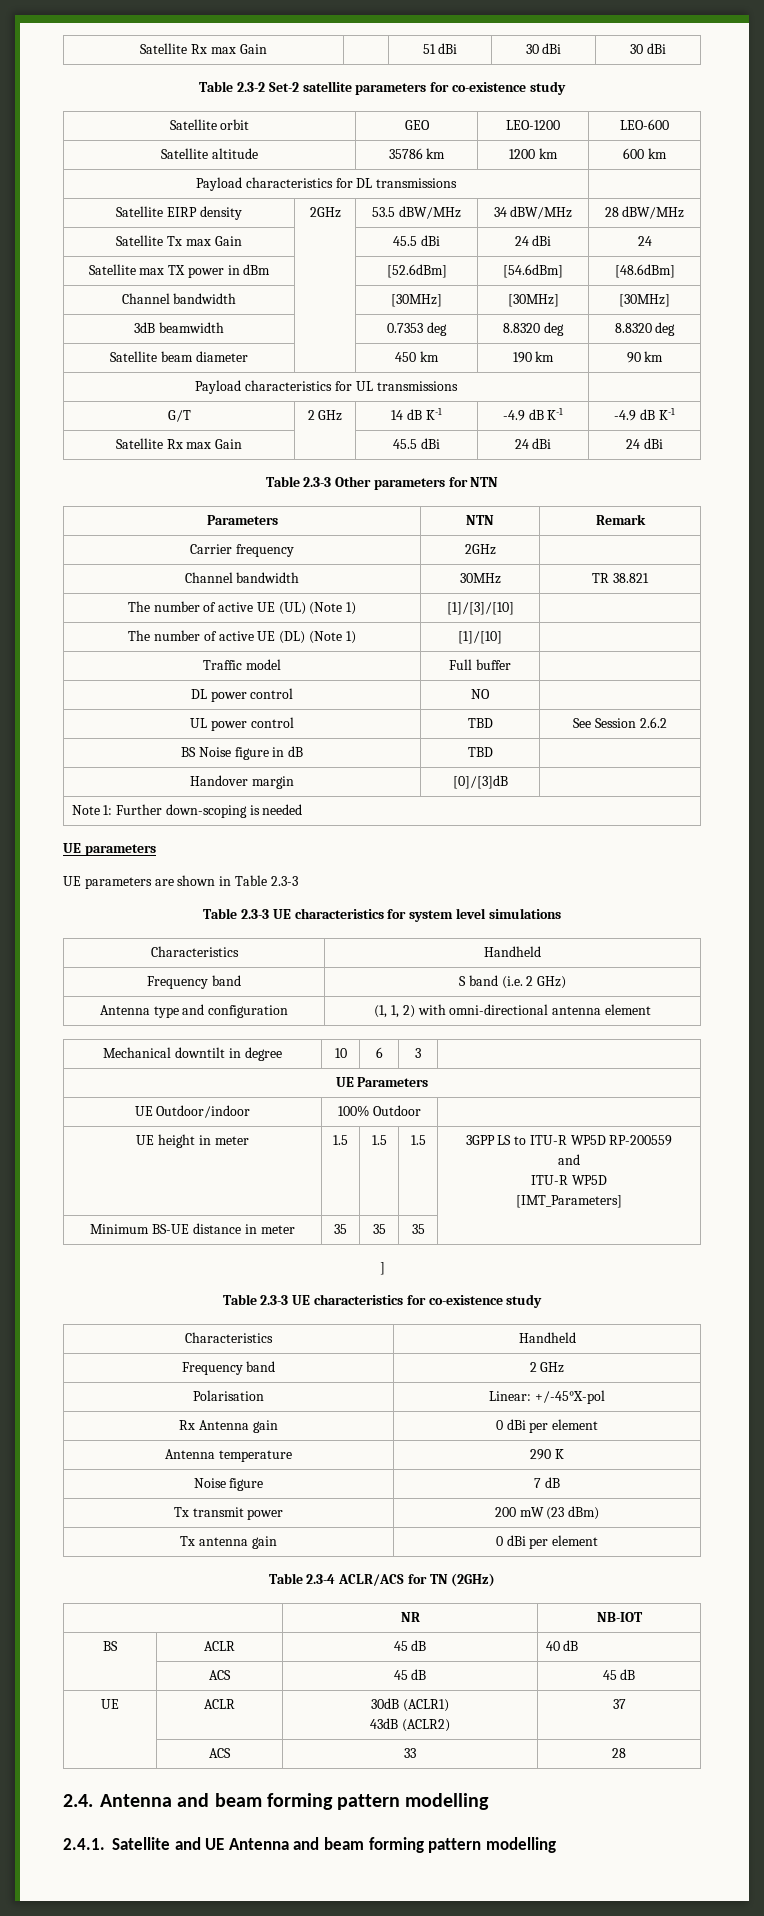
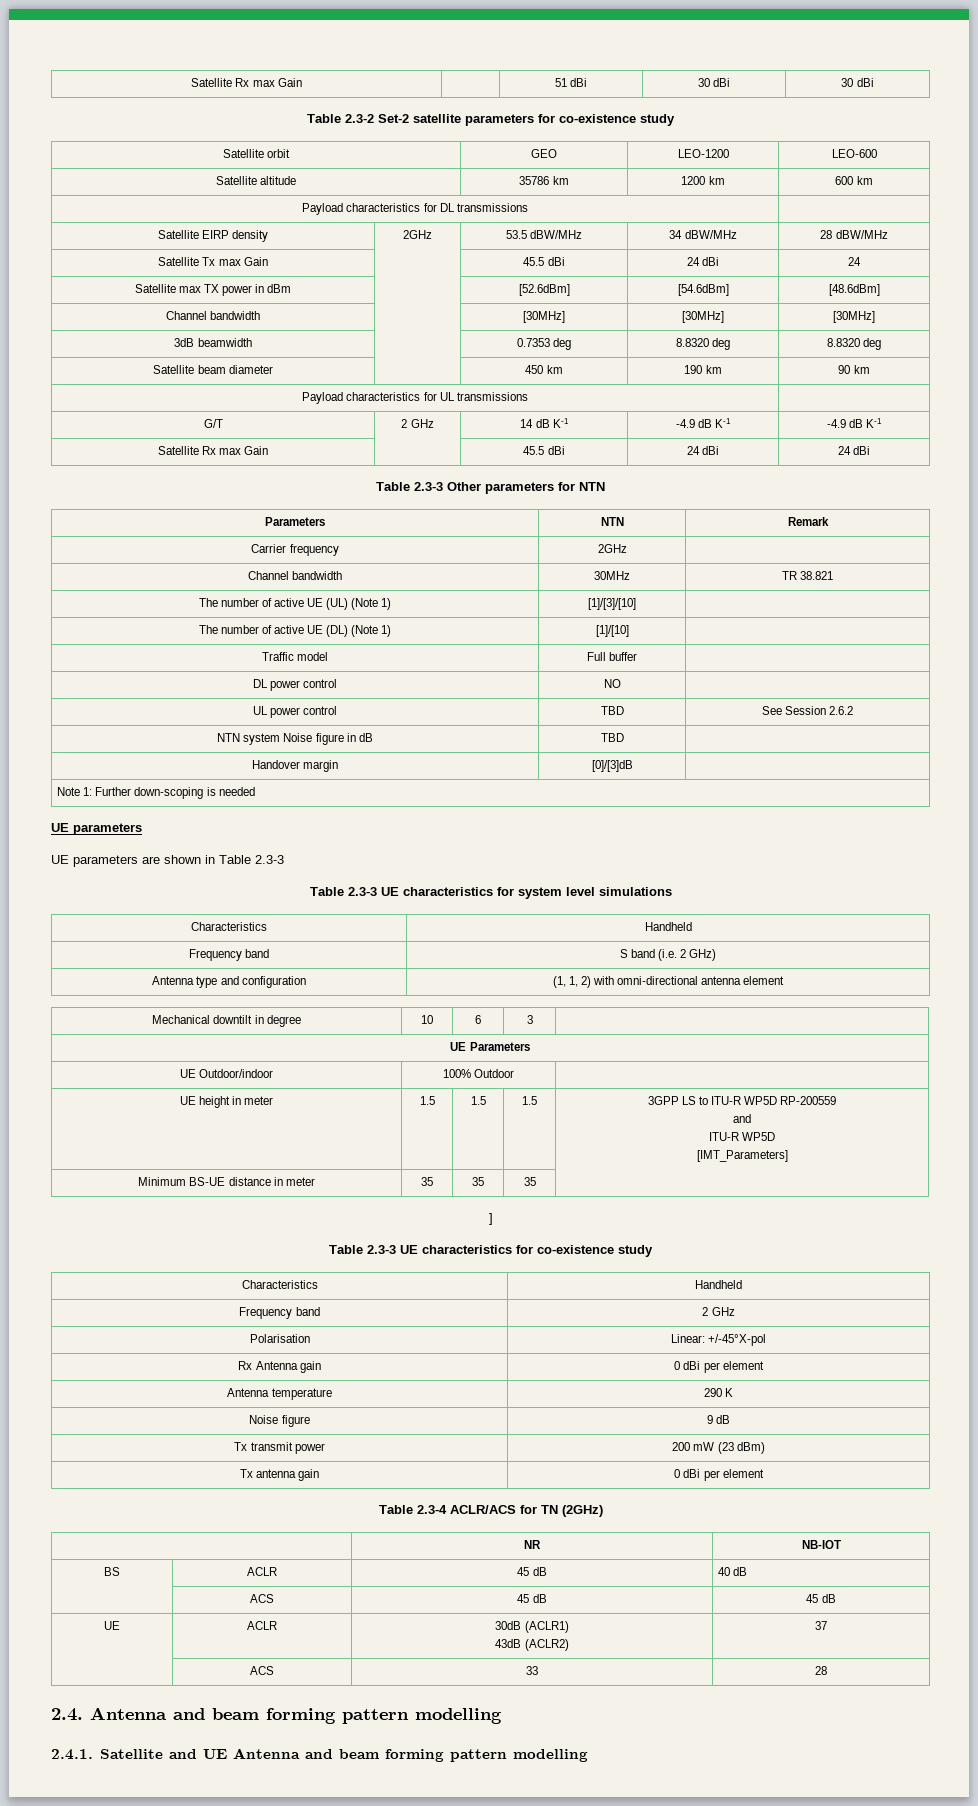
- BS Noise figure in dB | TBD |
+ NTN system Noise figure in dB | TBD |
- Noise figure | 7 dB
+ Noise figure | 9 dB

